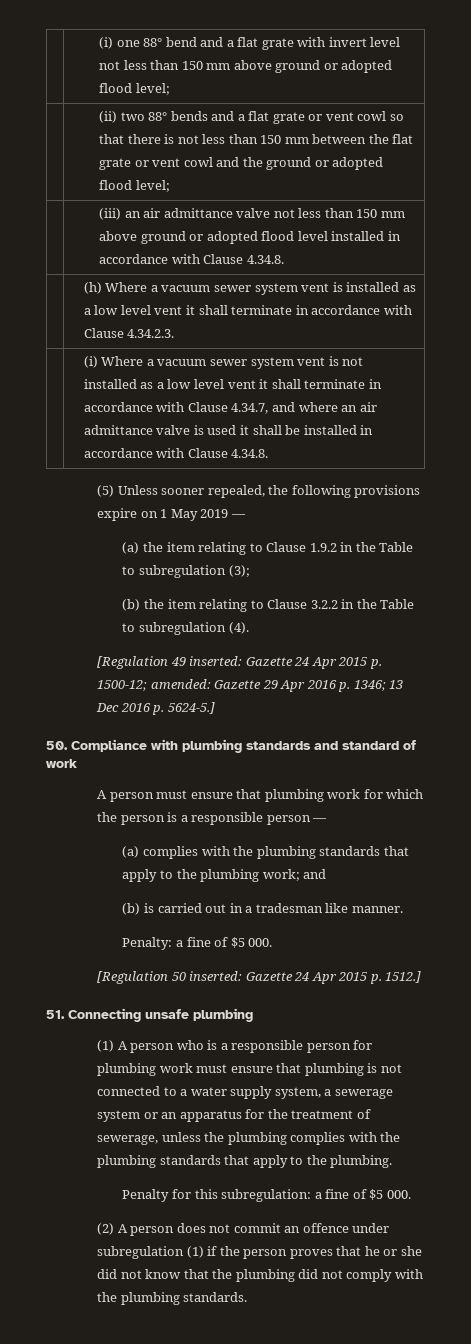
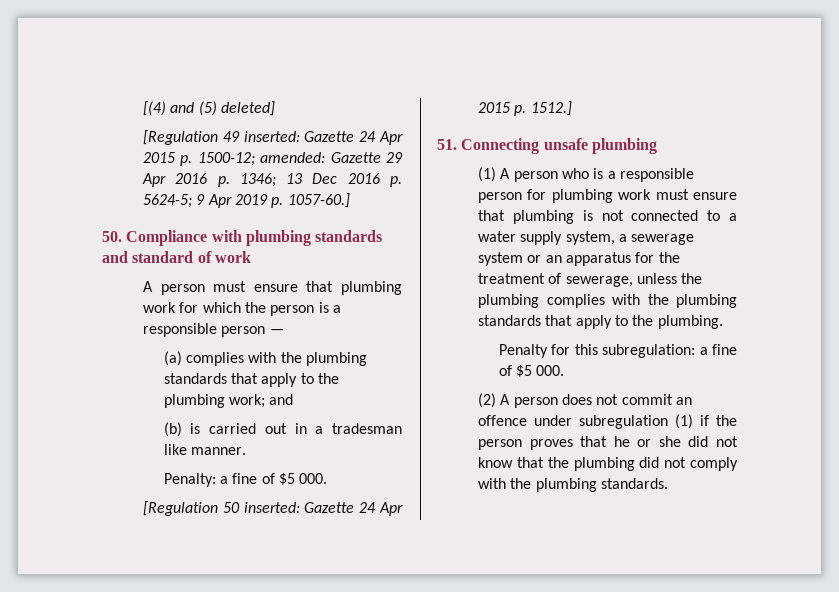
- | (i) one 88° bend and a flat grate with invert level not less than 150 mm above ground or adopted flood level;
- | (ii) two 88° bends and a flat grate or vent cowl so that there is not less than 150 mm between the flat grate or vent cowl and the ground or adopted flood level;
- | (iii) an air admittance valve not less than 150 mm above ground or adopted flood level installed in accordance with Clause 4.34.8.
- | (h) Where a vacuum sewer system vent is installed as a low level vent it shall terminate in accordance with Clause 4.34.2.3.
- | (i) Where a vacuum sewer system vent is not installed as a low level vent it shall terminate in accordance with Clause 4.34.7, and where an air admittance valve is used it shall be installed in accordance with Clause 4.34.8.
- (5) Unless sooner repealed, the following provisions expire on 1 May 2019 —
- (a) the item relating to Clause 1.9.2 in the Table to subregulation (3);
- (b) the item relating to Clause 3.2.2 in the Table to subregulation (4).
+ [(4) and (5) deleted]
- [Regulation 49 inserted: Gazette 24 Apr 2015 p. 1500-12; amended: Gazette 29 Apr 2016 p. 1346; 13 Dec 2016 p. 5624-5.]
+ [Regulation 49 inserted: Gazette 24 Apr 2015 p. 1500-12; amended: Gazette 29 Apr 2016 p. 1346; 13 Dec 2016 p. 5624-5; 9 Apr 2019 p. 1057-60.]

